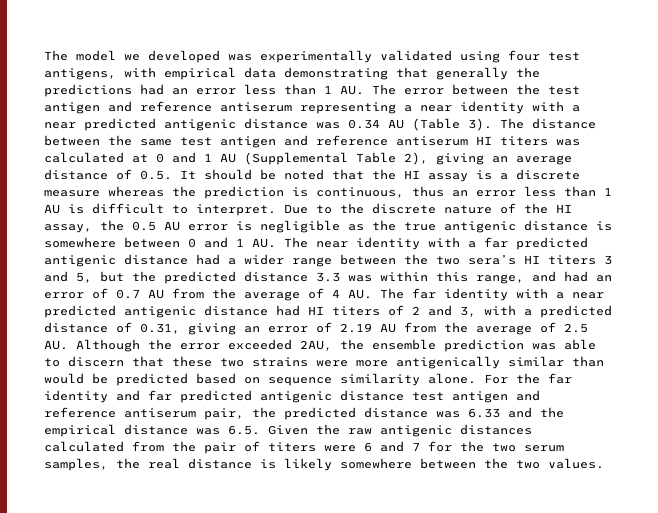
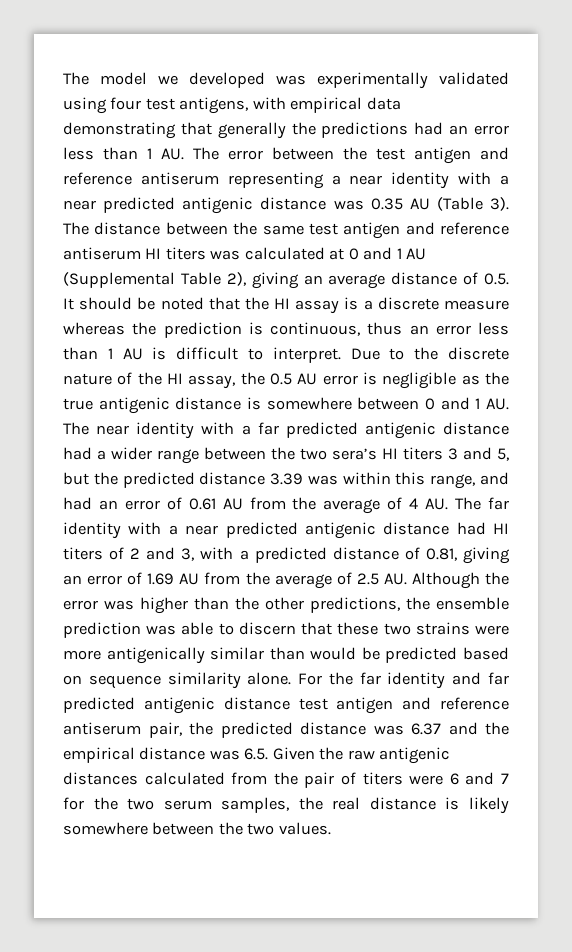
- The model we developed was experimentally validated using four test antigens, with empirical data demonstrating that generally the predictions had an error less than 1 AU. The error between the test antigen and reference antiserum representing a near identity with a near predicted antigenic distance was 0.34 AU (Table 3).
+ The model we developed was experimentally validated using four test antigens, with empirical data demonstrating that generally the predictions had an error less than 1 AU. The error between the test antigen and reference antiserum representing a near identity with a near predicted antigenic distance was 0.35 AU (Table 3).
- Due to the discrete nature of the HI assay, the 0.5 AU error is negligible as the true antigenic distance is somewhere between 0 and 1 AU. The near identity with a far predicted antigenic distance had a wider range between the two sera’s HI titers 3 and 5, but the predicted distance 3.3 was within this range, and had an error of 0.7 AU from the average of 4 AU. The far identity with a near predicted antigenic distance had HI titers of 2 and 3, with a predicted distance of 0.31, giving an error of 2.19 AU from the average of 2.5 AU. Although the error exceeded 2AU, the ensemble prediction was able to discern that these two strains were more antigenically similar than would be predicted based on sequence similarity alone.
+ Due to the discrete nature of the HI assay, the 0.5 AU error is negligible as the true antigenic distance is somewhere between 0 and 1 AU. The near identity with a far predicted antigenic distance had a wider range between the two sera’s HI titers 3 and 5, but the predicted distance 3.39 was within this range, and had an error of 0.61 AU from the average of 4 AU. The far identity with a near predicted antigenic distance had HI titers of 2 and 3, with a predicted distance of 0.81, giving an error of 1.69 AU from the average of 2.5 AU. Although the error was higher than the other predictions, the ensemble prediction was able to discern that these two strains were more antigenically similar than would be predicted based on sequence similarity alone.
- For the far identity and far predicted antigenic distance test antigen and reference antiserum pair, the predicted distance was 6.33 and the empirical distance was 6.5. Given the raw antigenic distances calculated from the pair of titers were 6 and 7 for the two serum samples, the real distance is likely somewhere between the two values.
+ For the far identity and far predicted antigenic distance test antigen and reference antiserum pair, the predicted distance was 6.37 and the empirical distance was 6.5. Given the raw antigenic distances calculated from the pair of titers were 6 and 7 for the two serum samples, the real distance is likely somewhere between the two values.

